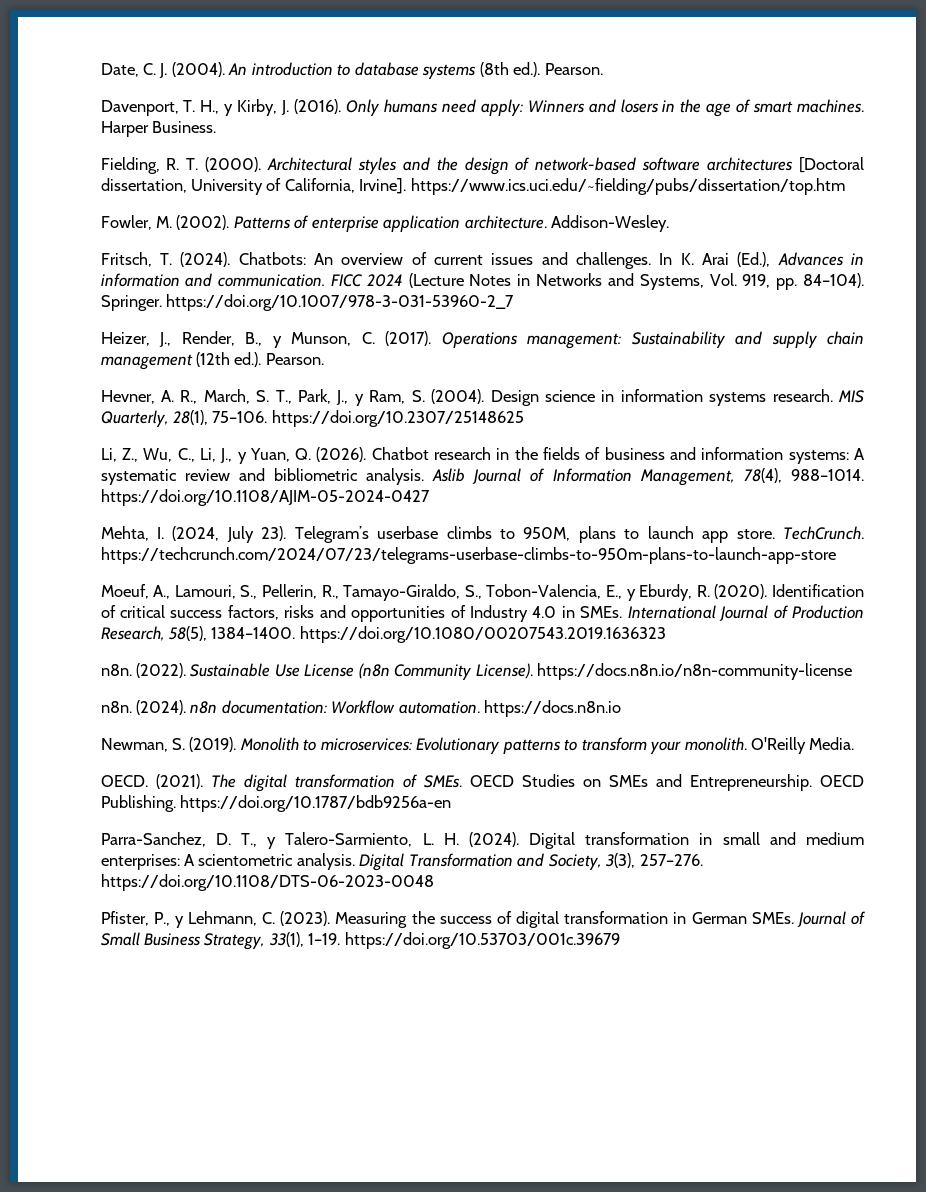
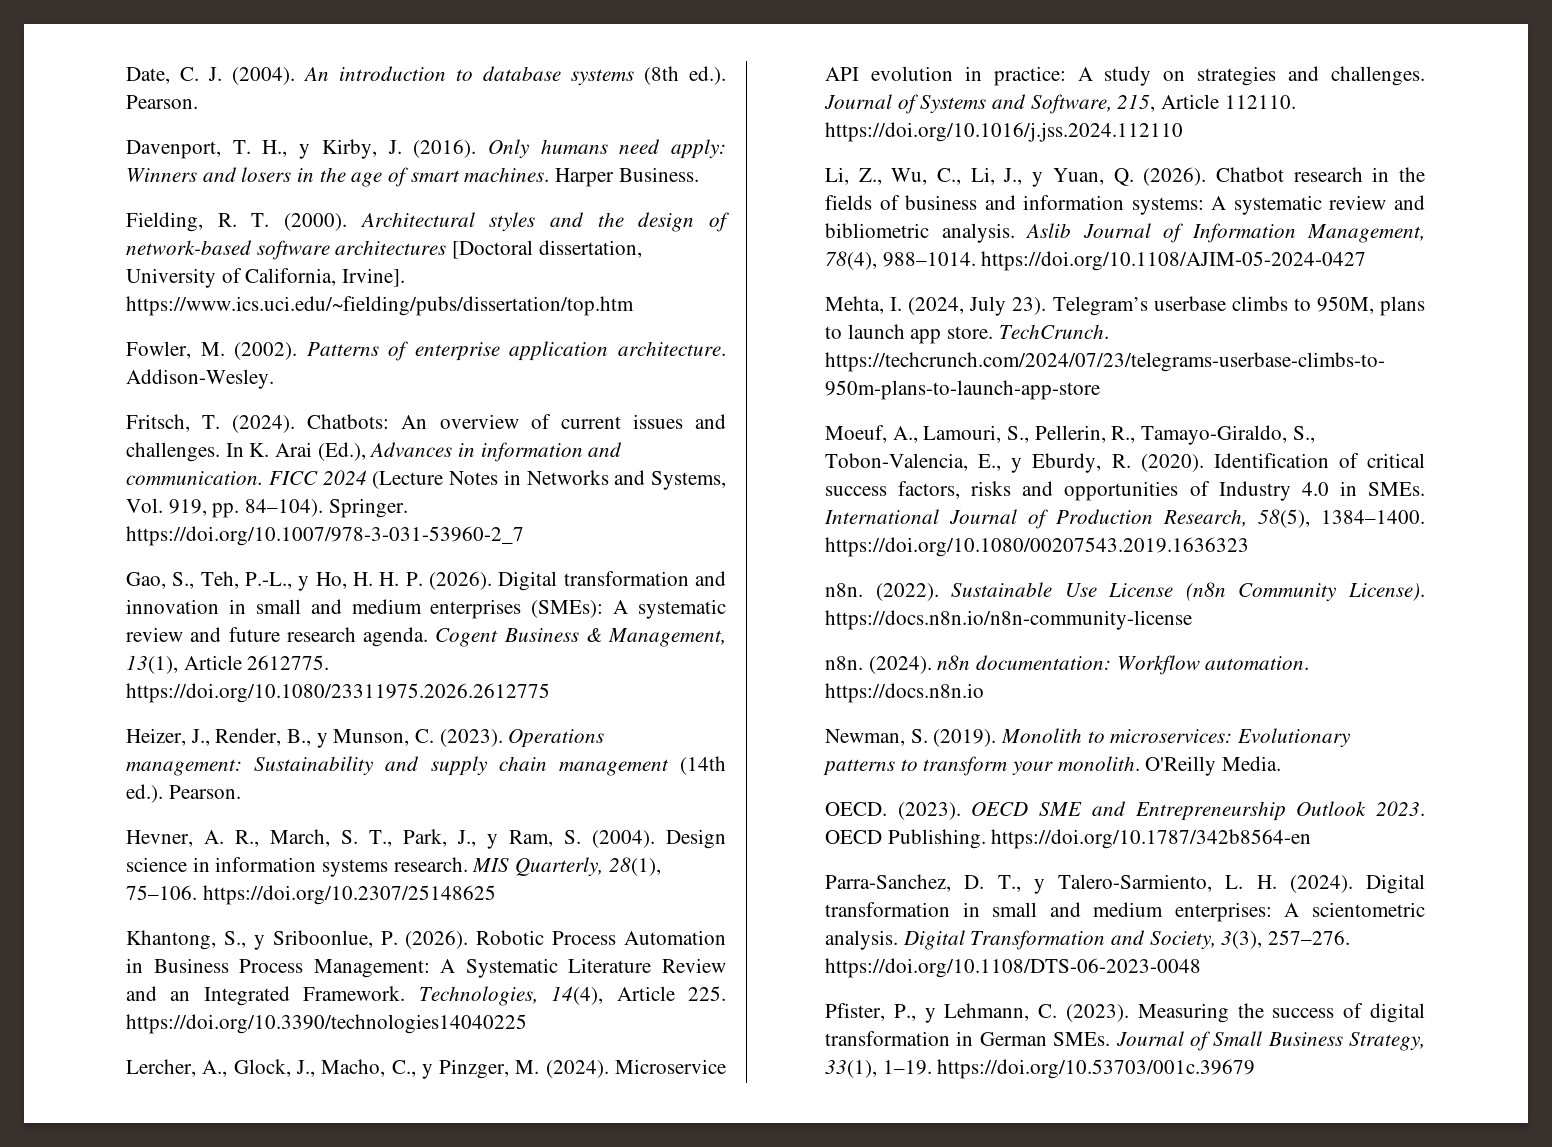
+ Gao, S., Teh, P.-L., y Ho, H. H. P. (2026). Digital transformation and innovation in small and medium enterprises (SMEs): A systematic review and future research agenda. Cogent Business & Management, 13(1), Article 2612775. https://doi.org/10.1080/23311975.2026.2612775
- Heizer, J., Render, B., y Munson, C. (2017).
+ Heizer, J., Render, B., y Munson, C. (2023).
- Operations management: Sustainability and supply chain management (12th ed.). Pearson.
+ Operations management: Sustainability and supply chain management (14th ed.). Pearson.
+ Khantong, S., y Sriboonlue, P. (2026). Robotic Process Automation in Business Process Management: A Systematic Literature Review and an Integrated Framework. Technologies, 14(4), Article 225. https://doi.org/10.3390/technologies14040225
+ Lercher, A., Glock, J., Macho, C., y Pinzger, M. (2024). Microservice API evolution in practice: A study on strategies and challenges. Journal of Systems and Software, 215, Article 112110. https://doi.org/10.1016/j.jss.2024.112110
- (2021). The digital transformation of SMEs. OECD Studies on SMEs and Entrepreneurship.
+ (2023). OECD SME and Entrepreneurship Outlook 2023.
- OECD Publishing. https://doi.org/10.1787/bdb9256a-en
+ OECD Publishing. https://doi.org/10.1787/342b8564-en

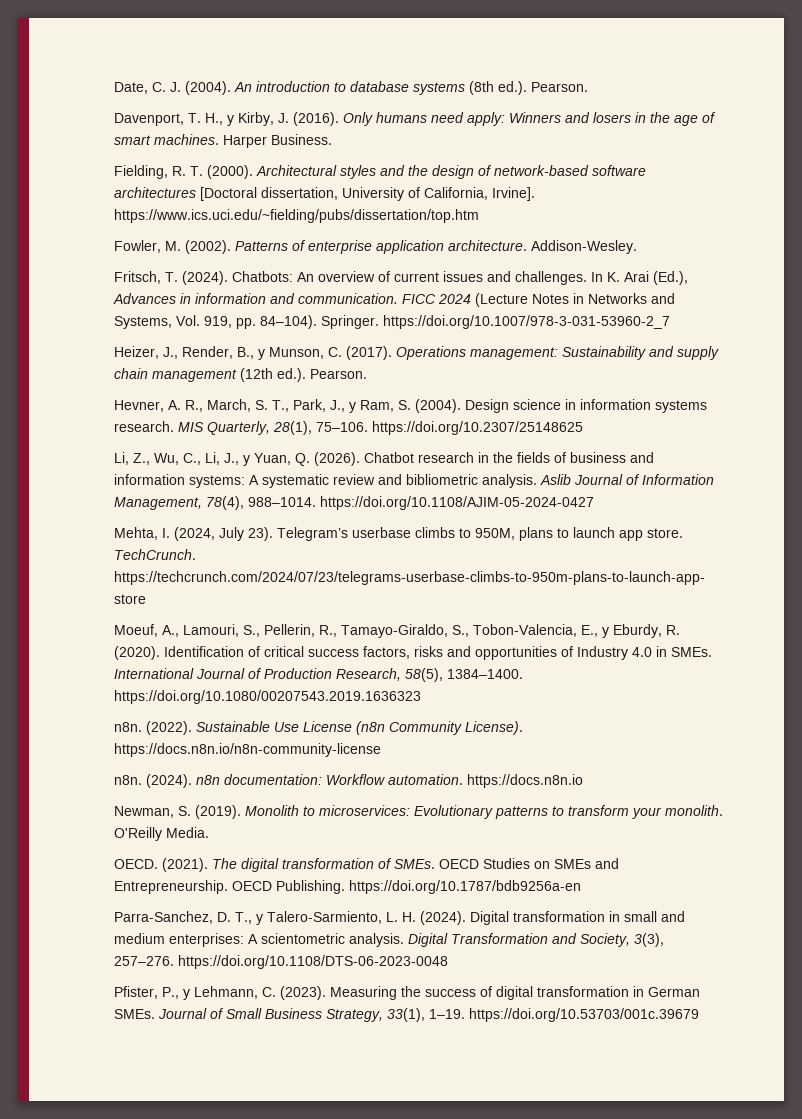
- Gao, S., Teh, P.-L., y Ho, H. H. P. (2026). Digital transformation and innovation in small and medium enterprises (SMEs): A systematic review and future research agenda. Cogent Business & Management, 13(1), Article 2612775. https://doi.org/10.1080/23311975.2026.2612775
- Heizer, J., Render, B., y Munson, C. (2023).
+ Heizer, J., Render, B., y Munson, C. (2017).
- Operations management: Sustainability and supply chain management (14th ed.). Pearson.
+ Operations management: Sustainability and supply chain management (12th ed.). Pearson.
- Khantong, S., y Sriboonlue, P. (2026). Robotic Process Automation in Business Process Management: A Systematic Literature Review and an Integrated Framework. Technologies, 14(4), Article 225. https://doi.org/10.3390/technologies14040225
- Lercher, A., Glock, J., Macho, C., y Pinzger, M. (2024). Microservice API evolution in practice: A study on strategies and challenges. Journal of Systems and Software, 215, Article 112110. https://doi.org/10.1016/j.jss.2024.112110
- (2023). OECD SME and Entrepreneurship Outlook 2023.
+ (2021). The digital transformation of SMEs. OECD Studies on SMEs and Entrepreneurship.
- OECD Publishing. https://doi.org/10.1787/342b8564-en
+ OECD Publishing. https://doi.org/10.1787/bdb9256a-en

